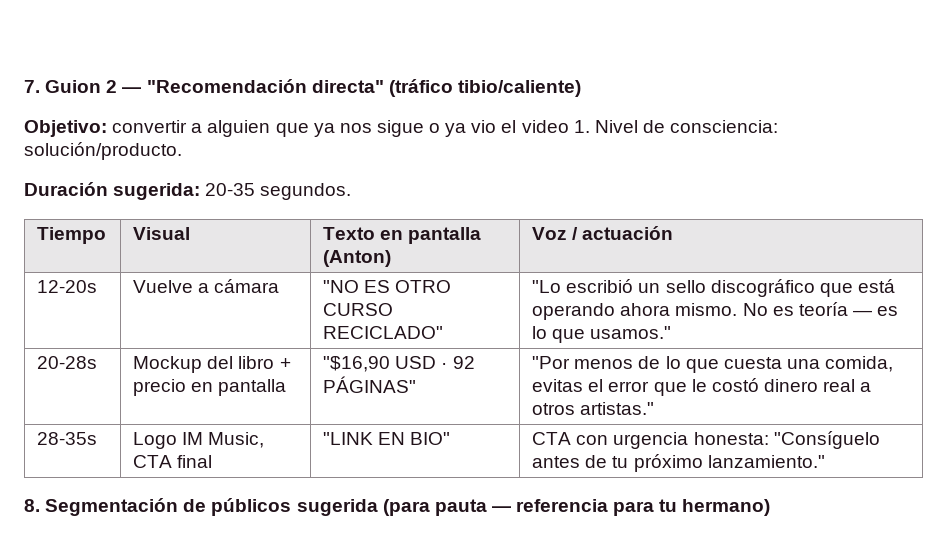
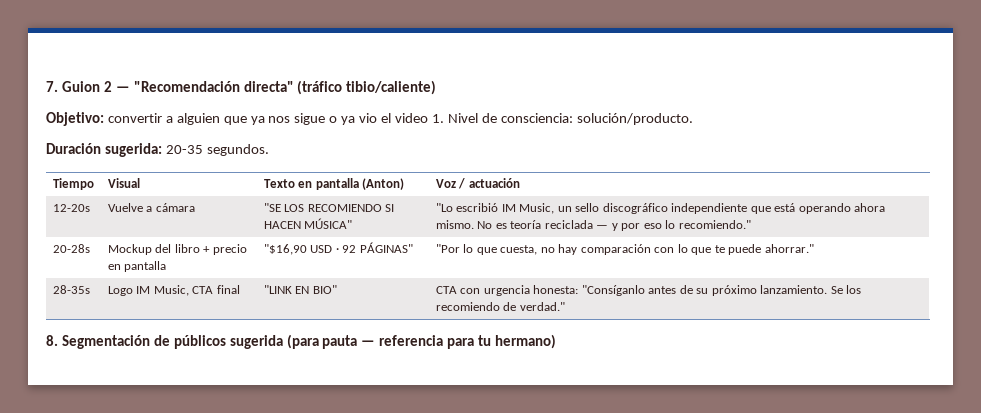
- 12-20s | Vuelve a cámara | "NO ES OTRO CURSO RECICLADO" | "Lo escribió un sello discográfico que está operando ahora mismo. No es teoría — es lo que usamos."
+ 12-20s | Vuelve a cámara | "SE LOS RECOMIENDO SI HACEN MÚSICA" | "Lo escribió IM Music, un sello discográfico independiente que está operando ahora mismo. No es teoría reciclada — y por eso lo recomiendo."
- 20-28s | Mockup del libro + precio en pantalla | "$16,90 USD · 92 PÁGINAS" | "Por menos de lo que cuesta una comida, evitas el error que le costó dinero real a otros artistas."
+ 20-28s | Mockup del libro + precio en pantalla | "$16,90 USD · 92 PÁGINAS" | "Por lo que cuesta, no hay comparación con lo que te puede ahorrar."
- 28-35s | Logo IM Music, CTA final | "LINK EN BIO" | CTA con urgencia honesta: "Consíguelo antes de tu próximo lanzamiento."
+ 28-35s | Logo IM Music, CTA final | "LINK EN BIO" | CTA con urgencia honesta: "Consíganlo antes de su próximo lanzamiento. Se los recomiendo de verdad."

